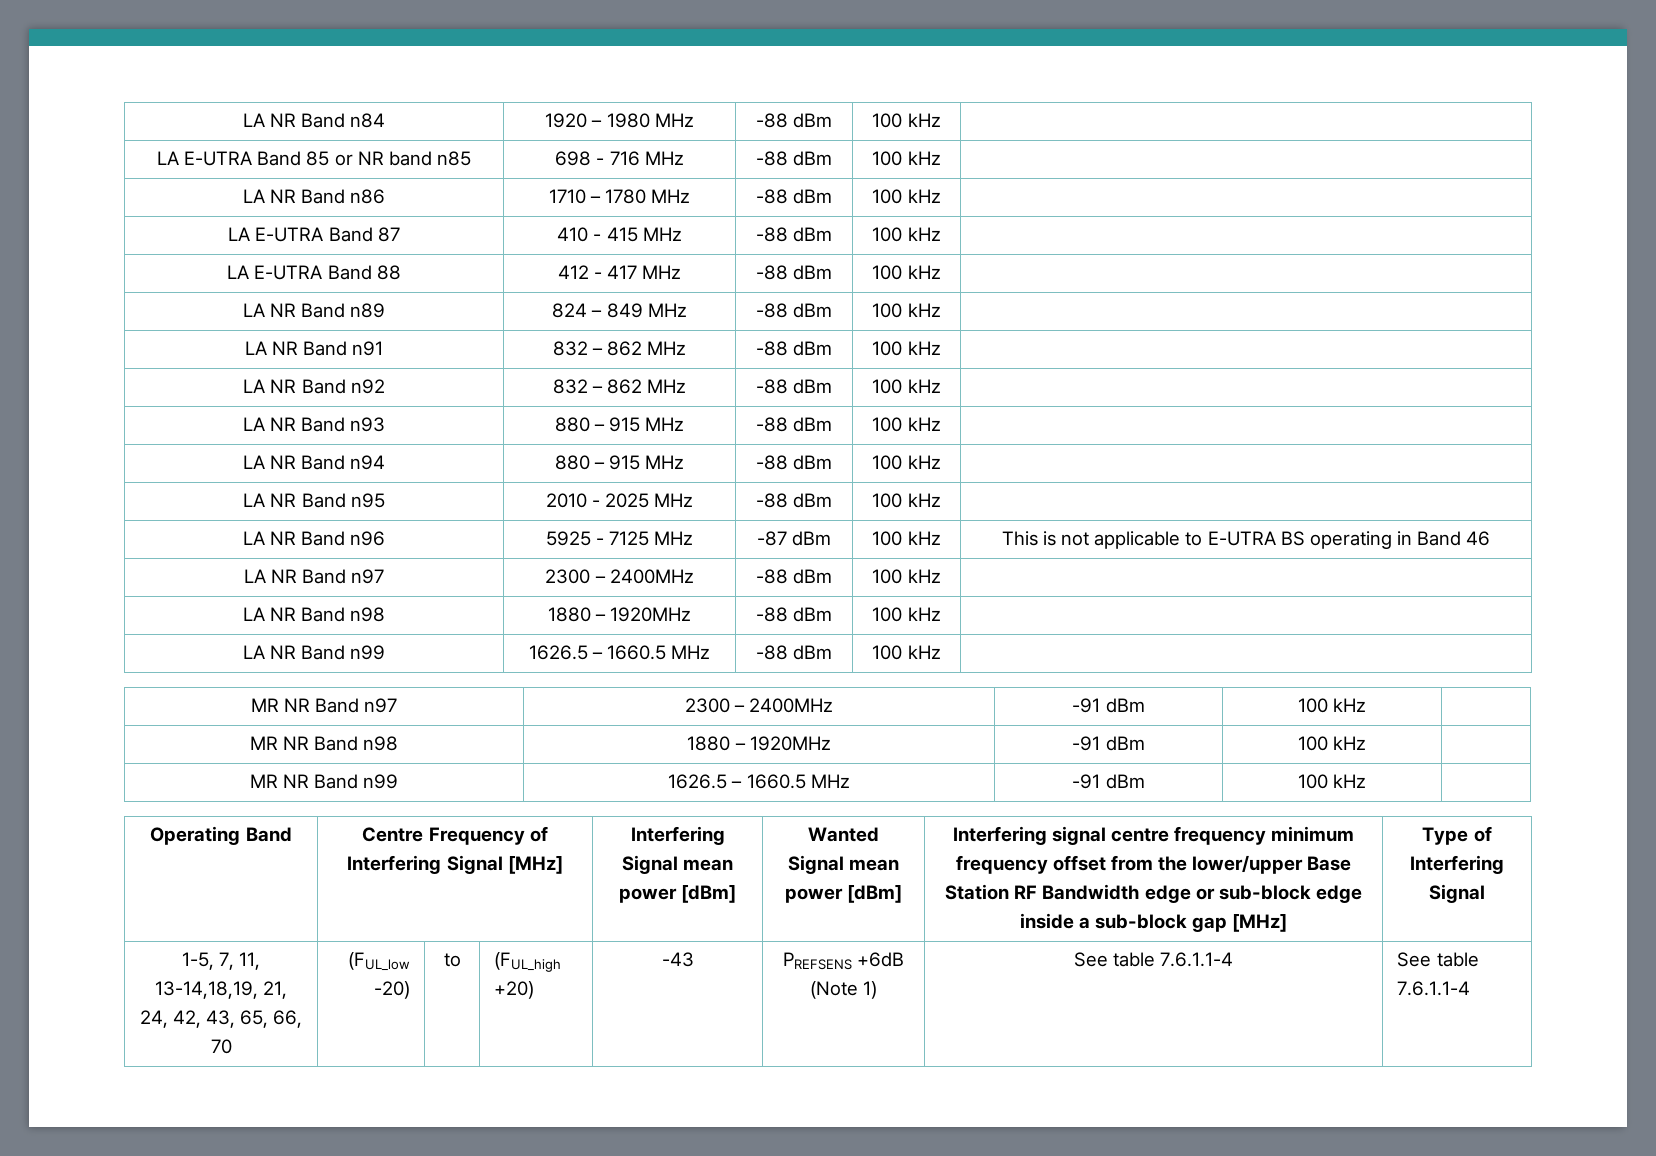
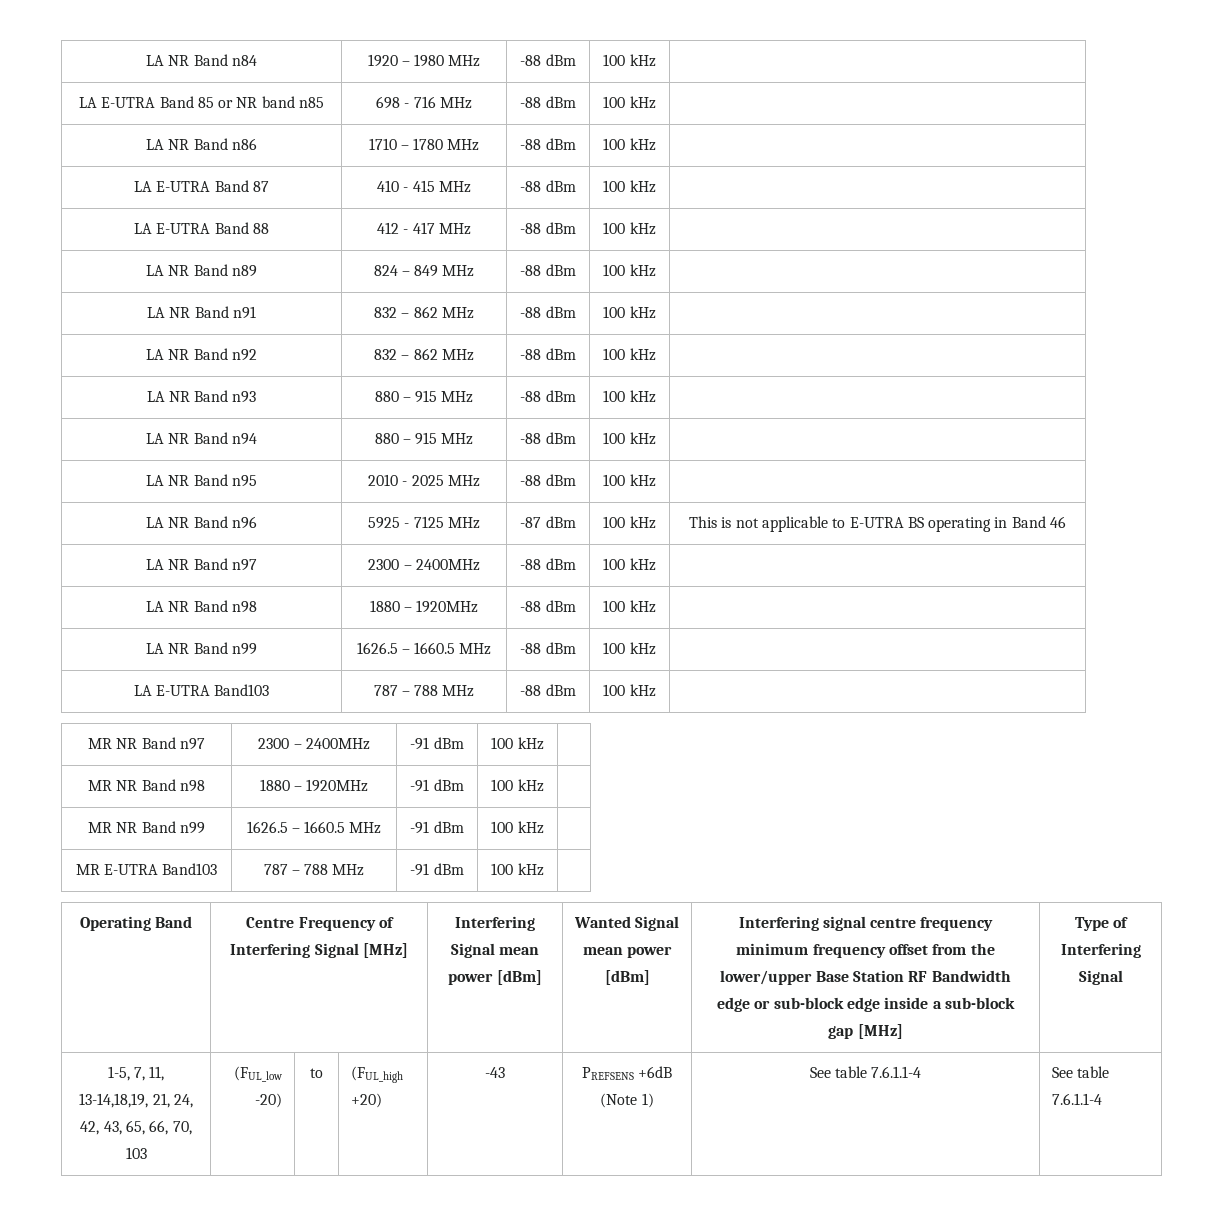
+ LA E-UTRA Band103 | 787 – 788 MHz | -88 dBm | 100 kHz |
+ MR E-UTRA Band103 | 787 – 788 MHz | -91 dBm | 100 kHz |
- 1-5, 7, 11, 13-14,18,19, 21, 24, 42, 43, 65, 66, 70 | (FUL_low -20) | to | (FUL_high +20) | -43 | PREFSENS +6dB (Note 1) | See table 7.6.1.1-4 | See table 7.6.1.1-4
+ 1-5, 7, 11, 13-14,18,19, 21, 24, 42, 43, 65, 66, 70, 103 | (FUL_low -20) | to | (FUL_high +20) | -43 | PREFSENS +6dB (Note 1) | See table 7.6.1.1-4 | See table 7.6.1.1-4

